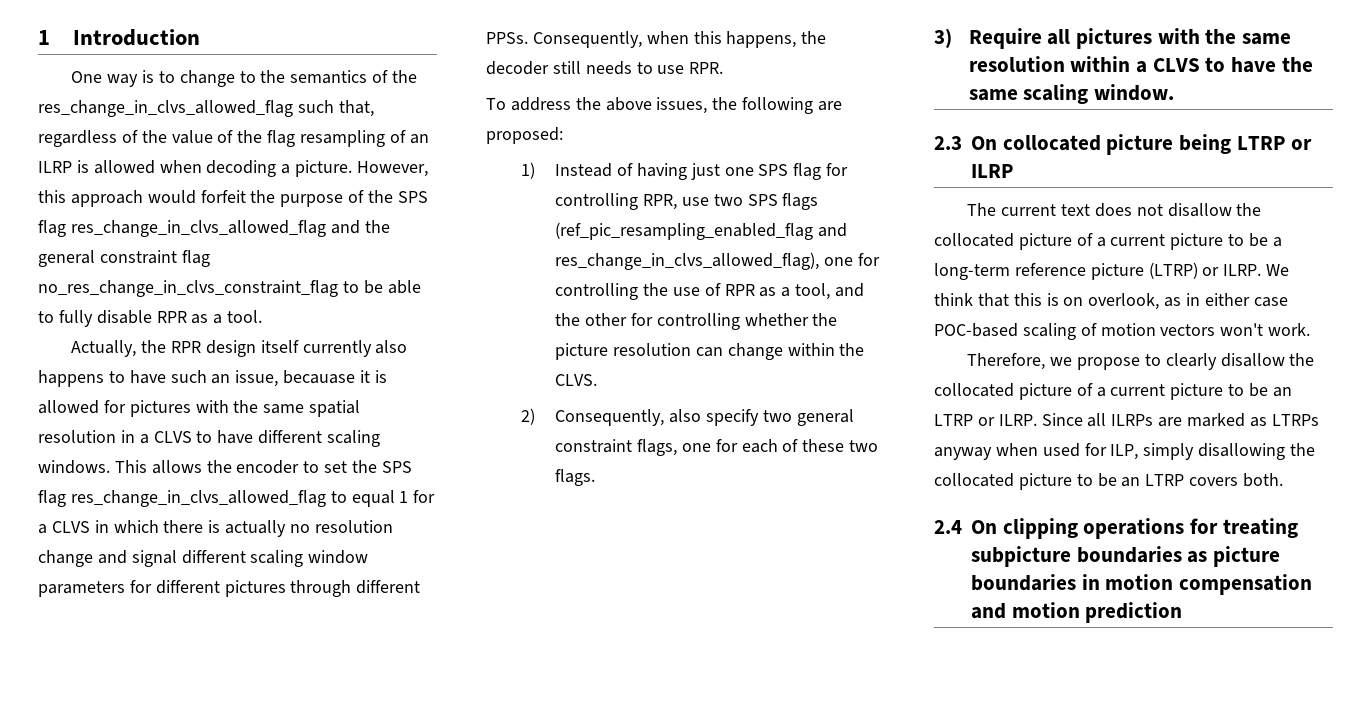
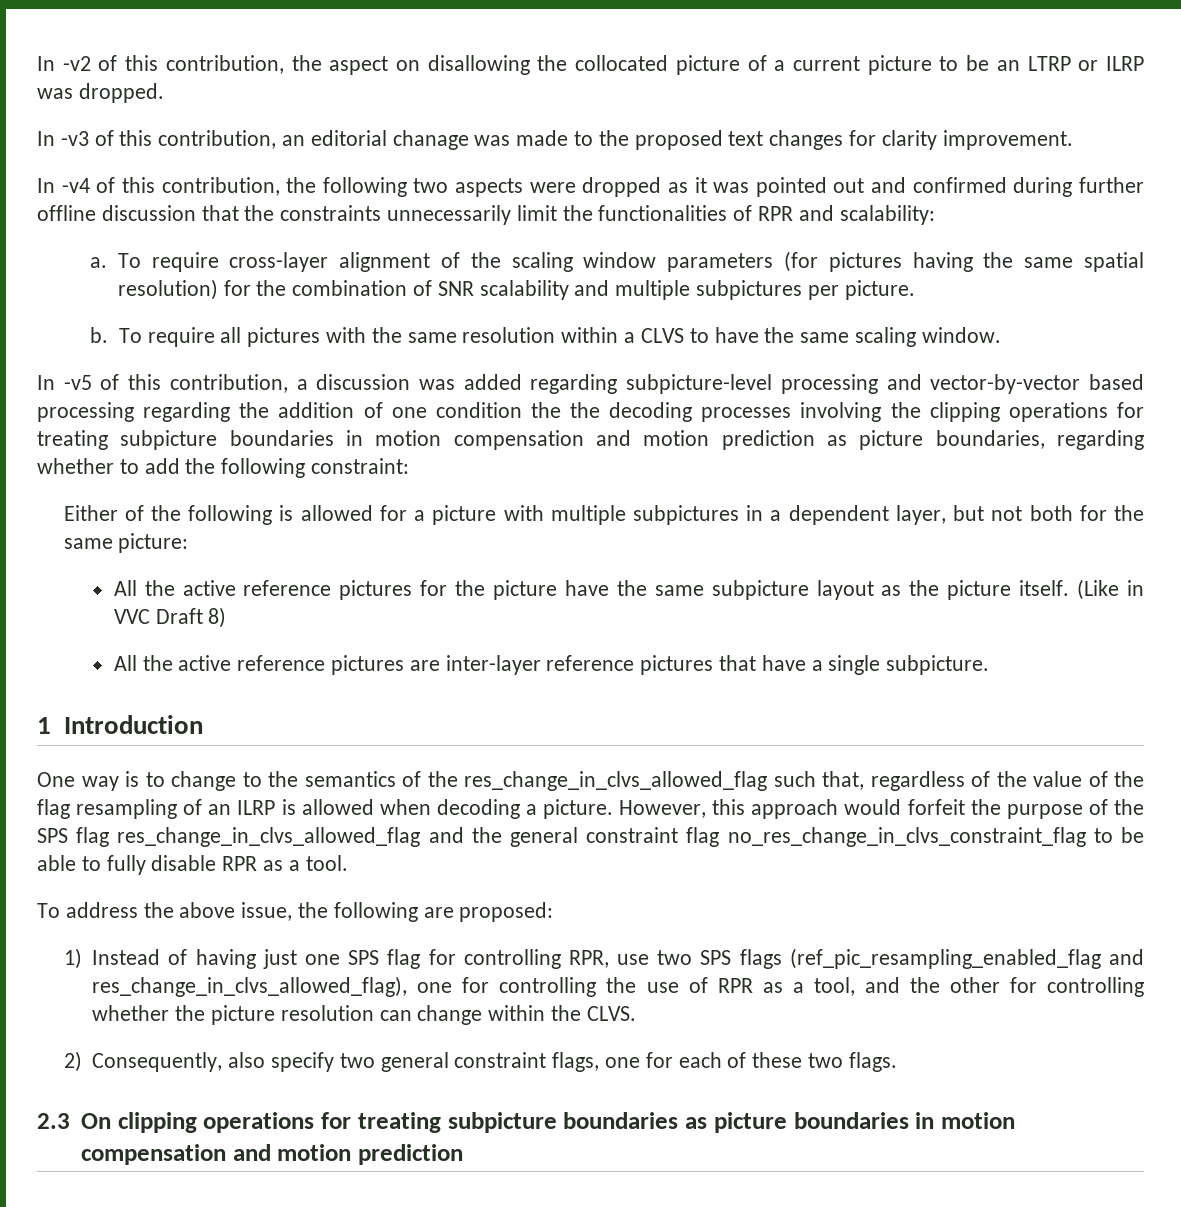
+ In -v2 of this contribution, the aspect on disallowing the collocated picture of a current picture to be an LTRP or ILRP was dropped.
+ In -v3 of this contribution, an editorial chanage was made to the proposed text changes for clarity improvement.
+ In -v4 of this contribution, the following two aspects were dropped as it was pointed out and confirmed during further offline discussion that the constraints unnecessarily limit the functionalities of RPR and scalability:
+ a. To require cross-layer alignment of the scaling window parameters (for pictures having the same spatial resolution) for the combination of SNR scalability and multiple subpictures per picture.
+ b. To require all pictures with the same resolution within a CLVS to have the same scaling window.
+ In -v5 of this contribution, a discussion was added regarding subpicture-level processing and vector-by-vector based processing regarding the addition of one condition the the decoding processes involving the clipping operations for treating subpicture boundaries in motion compensation and motion prediction as picture boundaries, regarding whether to add the following constraint:
+ Either of the following is allowed for a picture with multiple subpictures in a dependent layer, but not both for the same picture:
+ All the active reference pictures for the picture have the same subpicture layout as the picture itself. (Like in VVC Draft 8)
+ All the active reference pictures are inter-layer reference pictures that have a single subpicture.
- Actually, the RPR design itself currently also happens to have such an issue, becauase it is allowed for pictures with the same spatial resolution in a CLVS to have different scaling windows. This allows the encoder to set the SPS flag res_change_in_clvs_allowed_flag to equal 1 for a CLVS in which there is actually no resolution change and signal different scaling window parameters for different pictures through different PPSs. Consequently, when this happens, the decoder still needs to use RPR.
- To address the above issues, the following are proposed:
+ To address the above issue, the following are proposed:
- 3) Require all pictures with the same resolution within a CLVS to have the same scaling window.
- 2.3 On collocated picture being LTRP or ILRP
- The current text does not disallow the collocated picture of a current picture to be a long-term reference picture (LTRP) or ILRP. We think that this is on overlook, as in either case POC-based scaling of motion vectors won't work.
- Therefore, we propose to clearly disallow the collocated picture of a current picture to be an LTRP or ILRP. Since all ILRPs are marked as LTRPs anyway when used for ILP, simply disallowing the collocated picture to be an LTRP covers both.
- 2.4 On clipping operations for treating subpicture boundaries as picture boundaries in motion compensation and motion prediction
+ 2.3 On clipping operations for treating subpicture boundaries as picture boundaries in motion compensation and motion prediction

